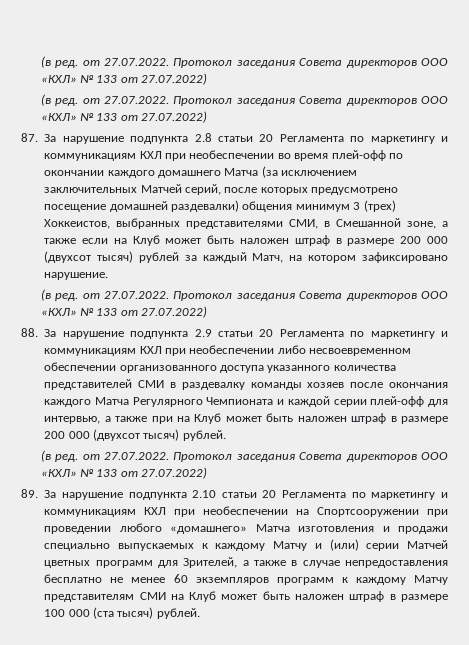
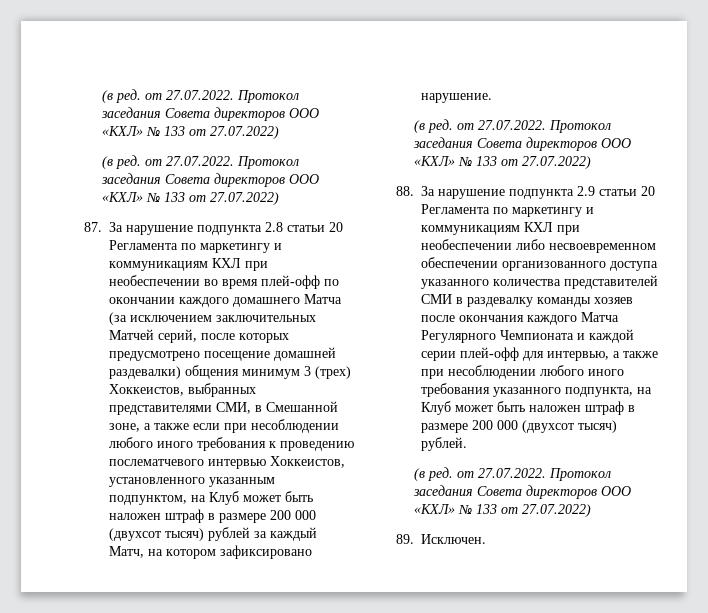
- 87. За нарушение подпункта 2.8 статьи 20 Регламента по маркетингу и коммуникациям КХЛ при необеспечении во время плей-офф по окончании каждого домашнего Матча (за исключением заключительных Матчей серий, после которых предусмотрено посещение домашней раздевалки) общения минимум 3 (трех) Хоккеистов, выбранных представителями СМИ, в Смешанной зоне, а также если на Клуб может быть наложен штраф в размере 200 000 (двухсот тысяч) рублей за каждый Матч, на котором зафиксировано нарушение.
+ 87. За нарушение подпункта 2.8 статьи 20 Регламента по маркетингу и коммуникациям КХЛ при необеспечении во время плей-офф по окончании каждого домашнего Матча (за исключением заключительных Матчей серий, после которых предусмотрено посещение домашней раздевалки) общения минимум 3 (трех) Хоккеистов, выбранных представителями СМИ, в Смешанной зоне, а также если при несоблюдении любого иного требования к проведению послематчевого интервью Хоккеистов, установленного указанным подпунктом, на Клуб может быть наложен штраф в размере 200 000 (двухсот тысяч) рублей за каждый Матч, на котором зафиксировано нарушение.
- 88. За нарушение подпункта 2.9 статьи 20 Регламента по маркетингу и коммуникациям КХЛ при необеспечении либо несвоевременном обеспечении организованного доступа указанного количества представителей СМИ в раздевалку команды хозяев после окончания каждого Матча Регулярного Чемпионата и каждой серии плей-офф для интервью, а также при на Клуб может быть наложен штраф в размере 200 000 (двухсот тысяч) рублей.
+ 88. За нарушение подпункта 2.9 статьи 20 Регламента по маркетингу и коммуникациям КХЛ при необеспечении либо несвоевременном обеспечении организованного доступа указанного количества представителей СМИ в раздевалку команды хозяев после окончания каждого Матча Регулярного Чемпионата и каждой серии плей-офф для интервью, а также при несоблюдении любого иного требования указанного подпункта, на Клуб может быть наложен штраф в размере 200 000 (двухсот тысяч) рублей.
- 89. За нарушение подпункта 2.10 статьи 20 Регламента по маркетингу и коммуникациям КХЛ при необеспечении на Спортсооружении при проведении любого «домашнего» Матча изготовления и продажи специально выпускаемых к каждому Матчу и (или) серии Матчей цветных программ для Зрителей, а также в случае непредоставления бесплатно не менее 60 экземпляров программ к каждому Матчу представителям СМИ на Клуб может быть наложен штраф в размере 100 000 (ста тысяч) рублей.
+ 89. Исключен.

